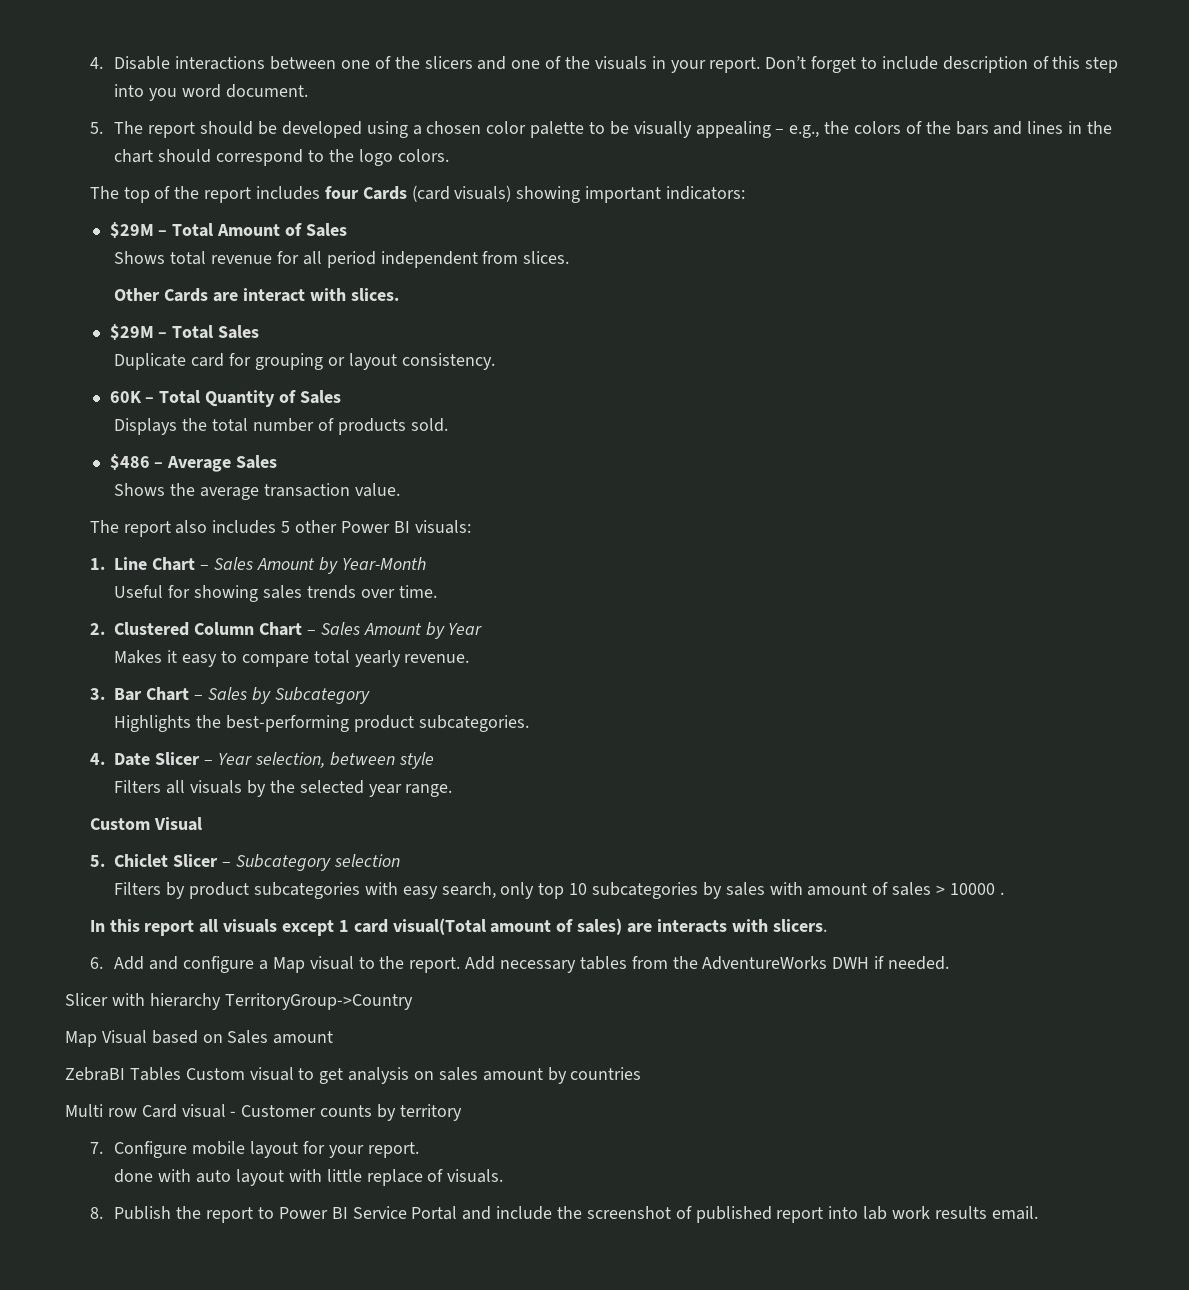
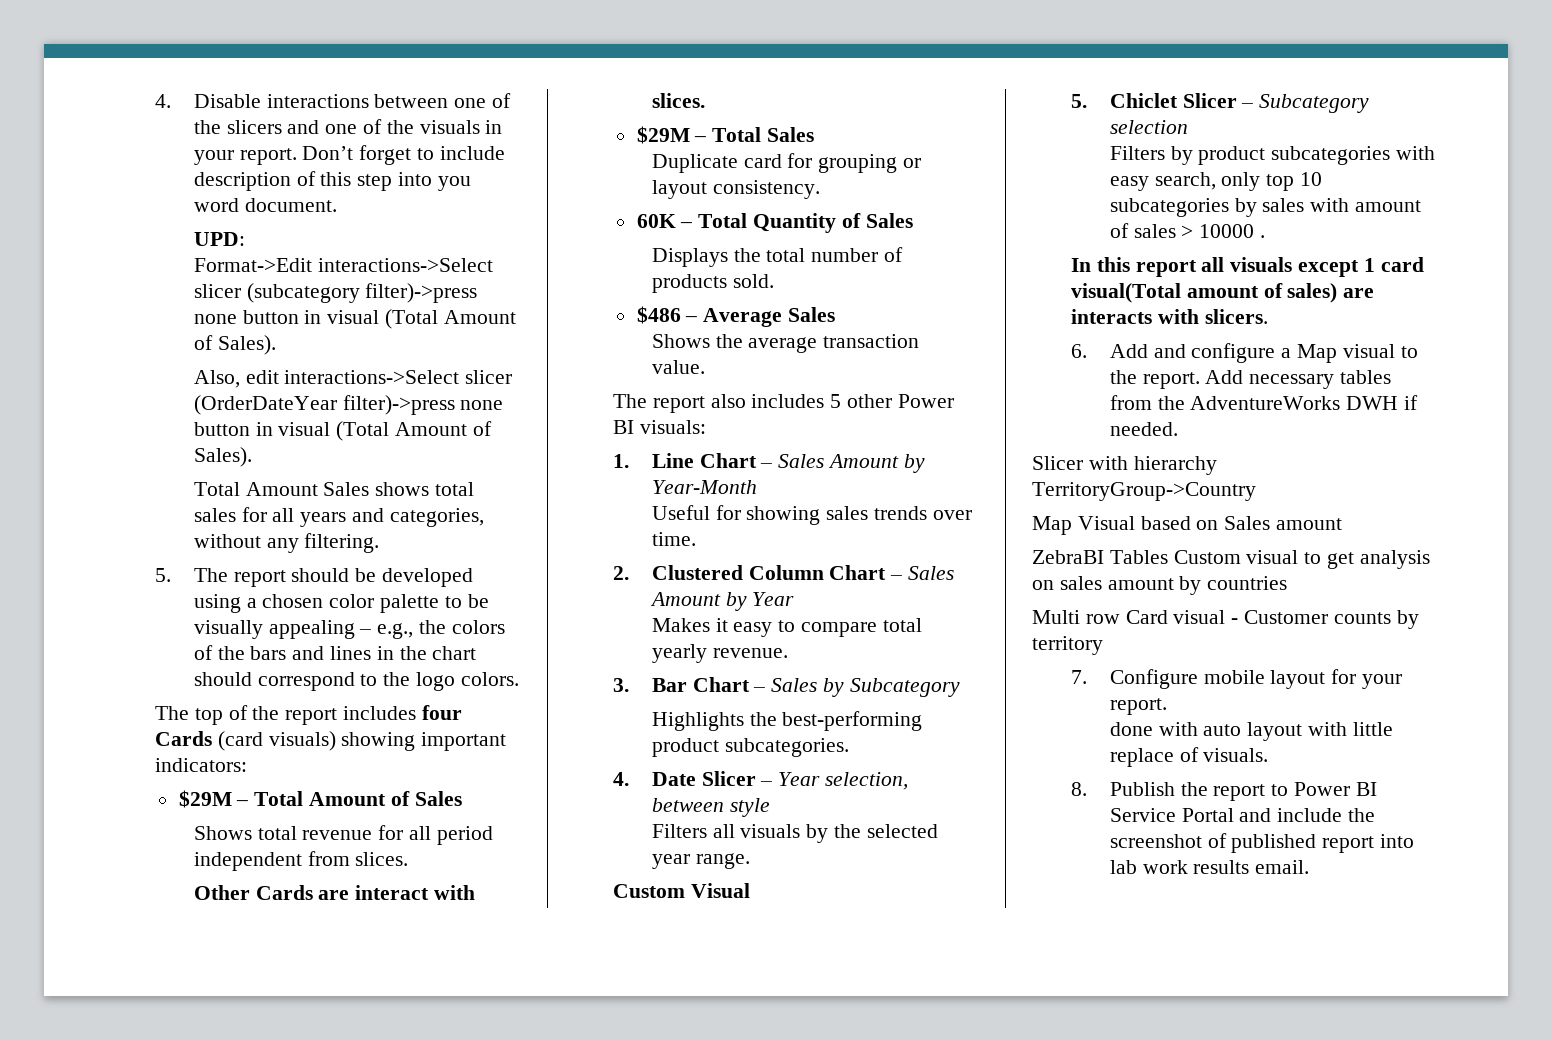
+ UPD:
+ Format->Edit interactions->Select slicer (subcategory filter)->press none button in visual (Total Amount of Sales).
+ Also, edit interactions->Select slicer (OrderDateYear filter)->press none button in visual (Total Amount of Sales).
+ Total Amount Sales shows total sales for all years and categories, without any filtering.

